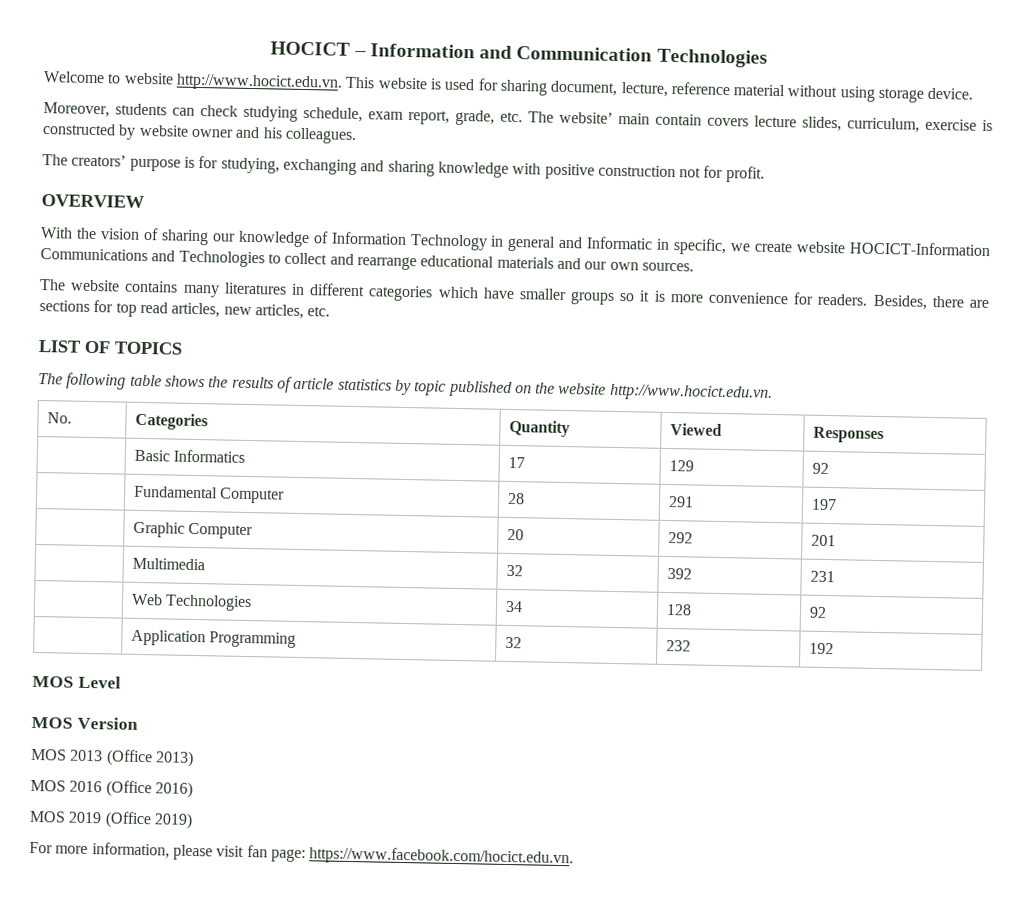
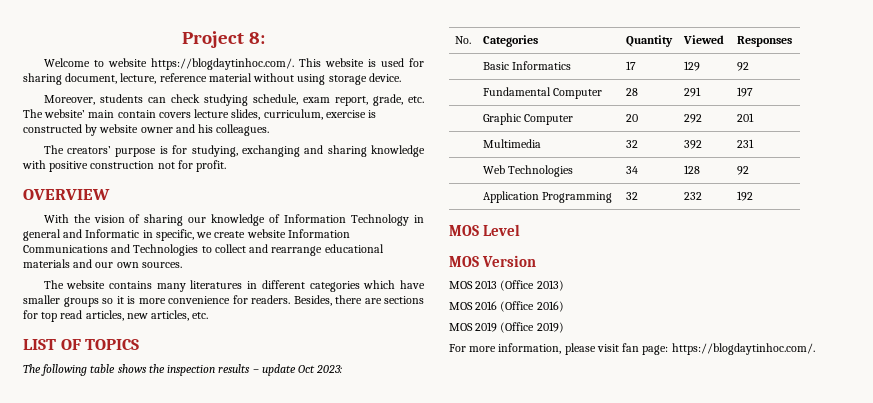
- HOCICT – Information and Communication Technologies
+ Project 8:
- Welcome to website http://www.hocict.edu.vn. This website is used for sharing document, lecture, reference material without using storage device.
+ Welcome to website https://blogdaytinhoc.com/. This website is used for sharing document, lecture, reference material without using storage device.
- With the vision of sharing our knowledge of Information Technology in general and Informatic in specific, we create website HOCICT-Information Communications and Technologies to collect and rearrange educational materials and our own sources.
+ With the vision of sharing our knowledge of Information Technology in general and Informatic in specific, we create website Information Communications and Technologies to collect and rearrange educational materials and our own sources.
- The following table shows the results of article statistics by topic published on the website http://www.hocict.edu.vn.
+ The following table shows the inspection results – update Oct 2023:
- For more information, please visit fan page: https://www.facebook.com/hocict.edu.vn.
+ For more information, please visit fan page: https://blogdaytinhoc.com/.

